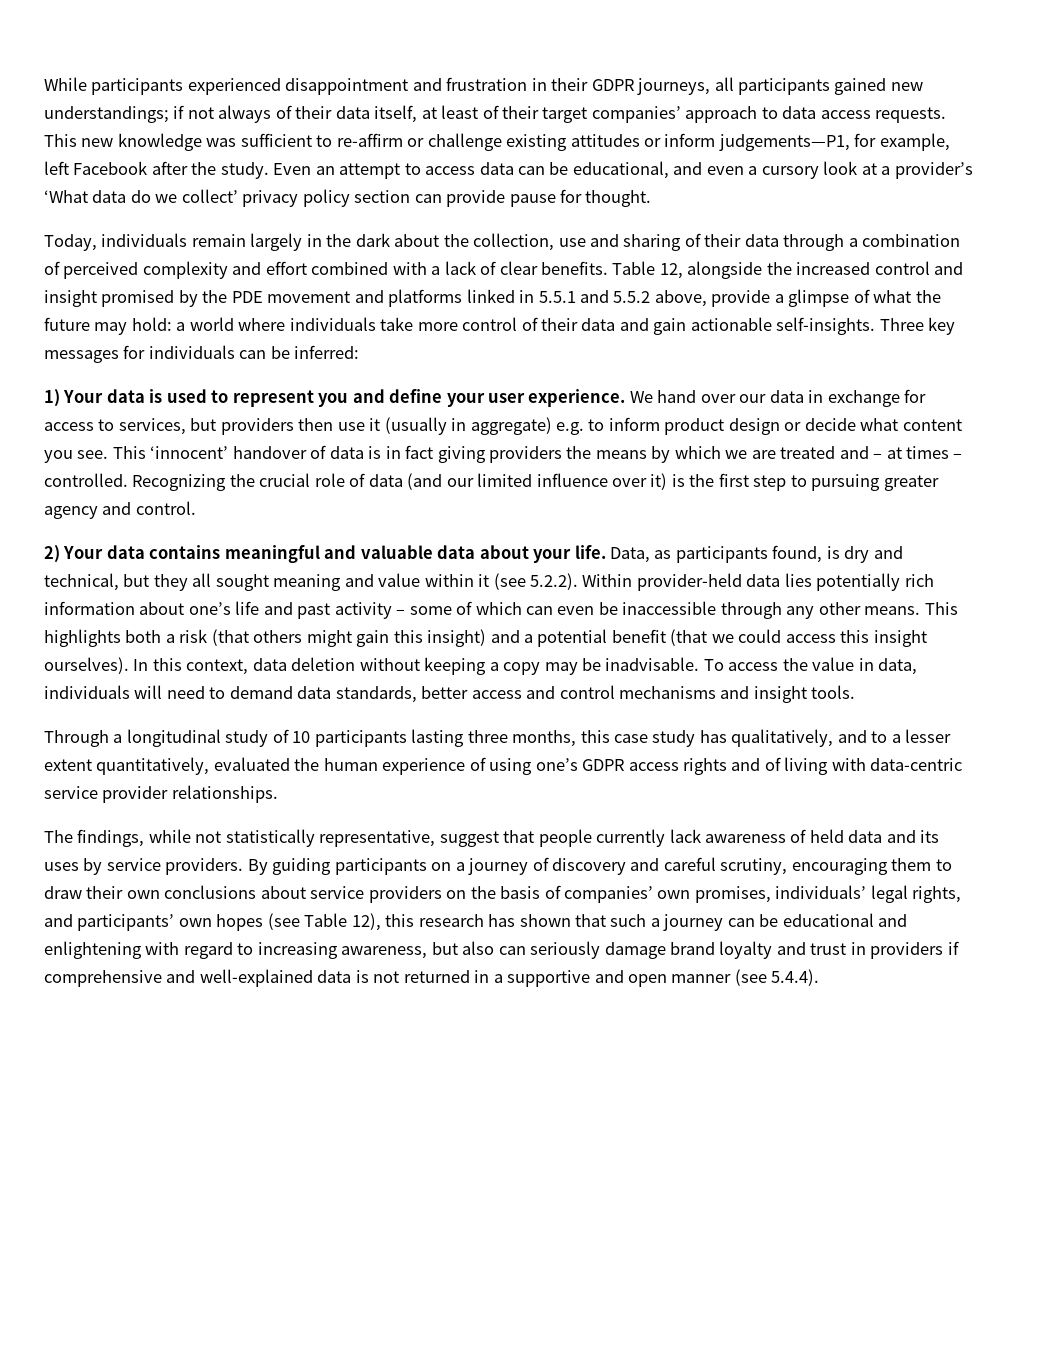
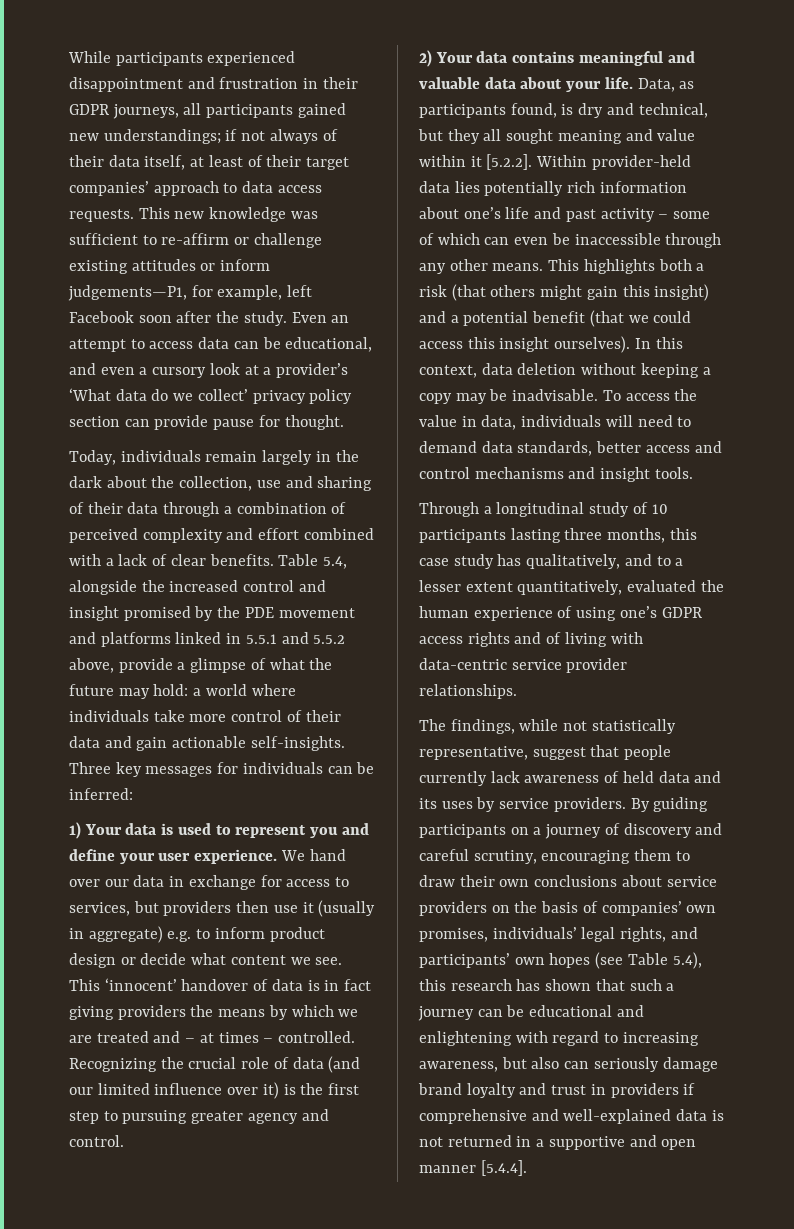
- This new knowledge was sufficient to re-affirm or challenge existing attitudes or inform judgements—P1, for example, left Facebook after the study.
+ This new knowledge was sufficient to re-affirm or challenge existing attitudes or inform judgements—P1, for example, left Facebook soon after the study.
- Table 12, alongside the increased control and insight promised by the PDE movement and platforms linked in 5.5.1 and 5.5.2 above, provide a glimpse of what the future may hold: a world where individuals take more control of their data and gain actionable self-insights.
+ Table 5.4, alongside the increased control and insight promised by the PDE movement and platforms linked in 5.5.1 and 5.5.2 above, provide a glimpse of what the future may hold: a world where individuals take more control of their data and gain actionable self-insights.
- We hand over our data in exchange for access to services, but providers then use it (usually in aggregate) e.g. to inform product design or decide what content you see.
+ We hand over our data in exchange for access to services, but providers then use it (usually in aggregate) e.g. to inform product design or decide what content we see.
- Data, as participants found, is dry and technical, but they all sought meaning and value within it (see 5.2.2). Within provider-held data lies potentially rich information about one’s life and past activity – some of which can even be inaccessible through any other means.
+ Data, as participants found, is dry and technical, but they all sought meaning and value within it [5.2.2]. Within provider-held data lies potentially rich information about one’s life and past activity – some of which can even be inaccessible through any other means.
- By guiding participants on a journey of discovery and careful scrutiny, encouraging them to draw their own conclusions about service providers on the basis of companies’ own promises, individuals’ legal rights, and participants’ own hopes (see Table 12), this research has shown that such a journey can be educational and enlightening with regard to increasing awareness, but also can seriously damage brand loyalty and trust in providers if comprehensive and well-explained data is not returned in a supportive and open manner (see 5.4.4).
+ By guiding participants on a journey of discovery and careful scrutiny, encouraging them to draw their own conclusions about service providers on the basis of companies’ own promises, individuals’ legal rights, and participants’ own hopes (see Table 5.4), this research has shown that such a journey can be educational and enlightening with regard to increasing awareness, but also can seriously damage brand loyalty and trust in providers if comprehensive and well-explained data is not returned in a supportive and open manner [5.4.4].

